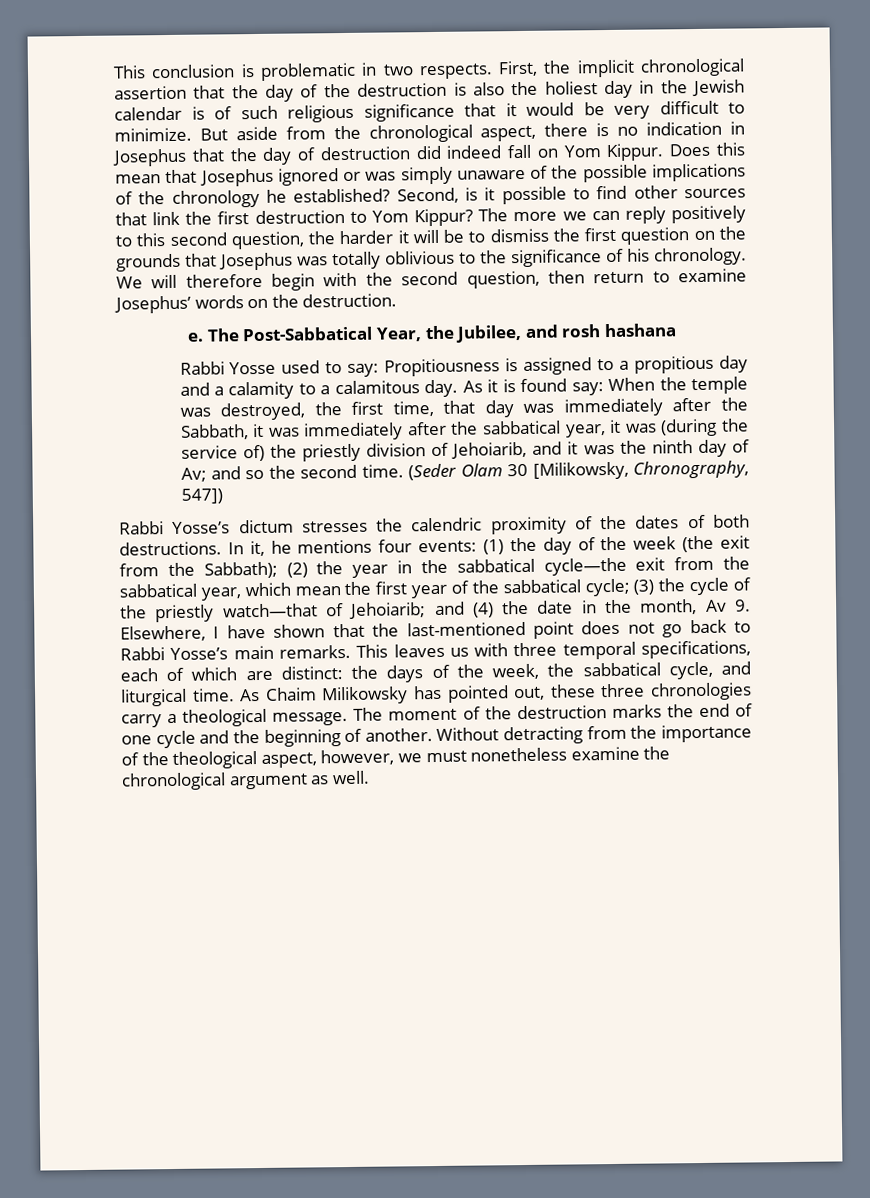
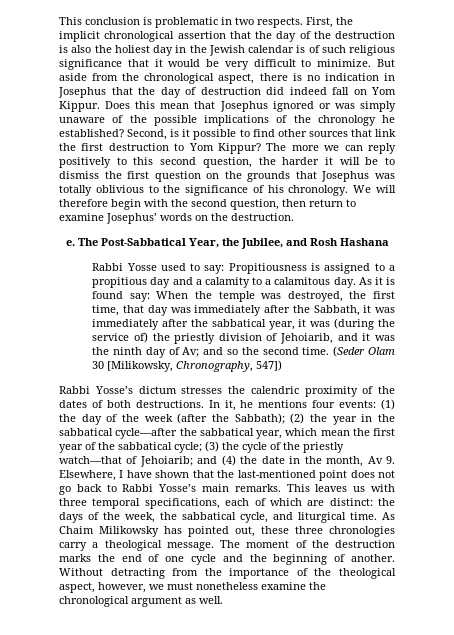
- The Post-Sabbatical Year, the Jubilee, and rosh hashana
+ The Post-Sabbatical Year, the Jubilee, and Rosh Hashana
- (1) the day of the week (the exit from the Sabbath);
+ (1) the day of the week (after the Sabbath);
- (2) the year in the sabbatical cycle—the exit from the sabbatical year, which mean the first year of the sabbatical cycle;
+ (2) the year in the sabbatical cycle—after the sabbatical year, which mean the first year of the sabbatical cycle;

